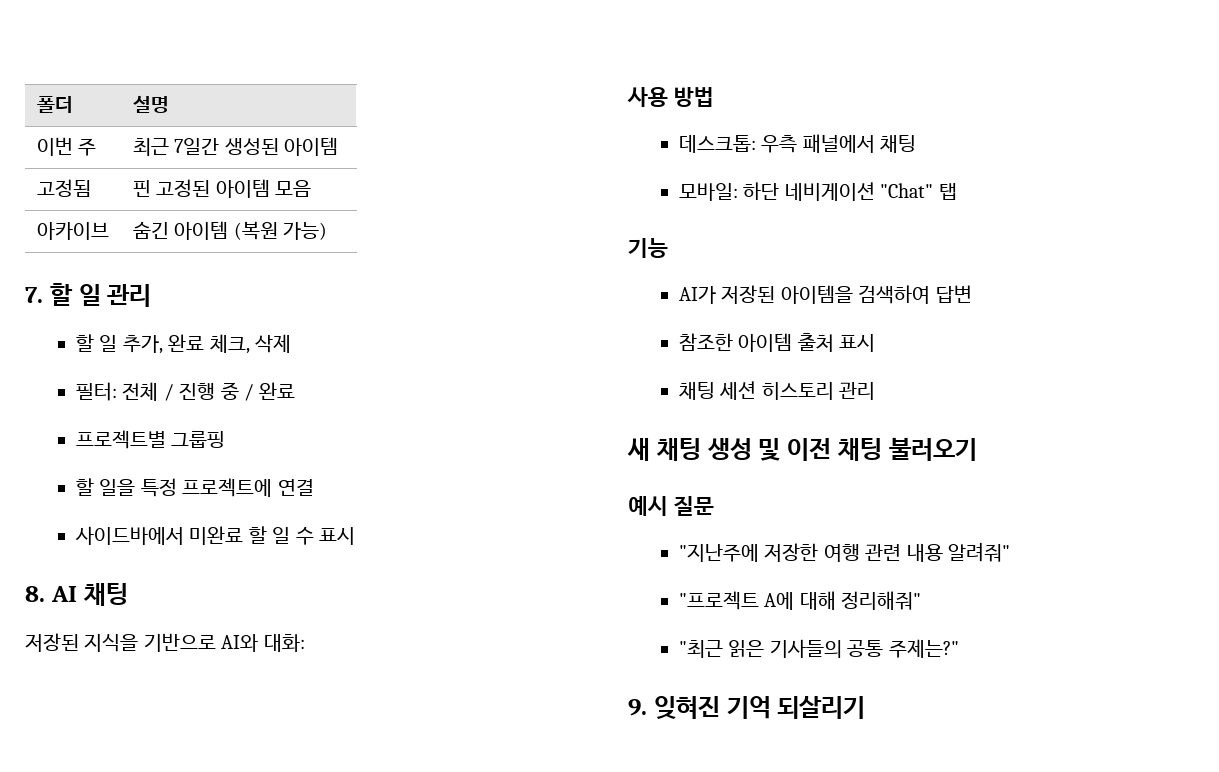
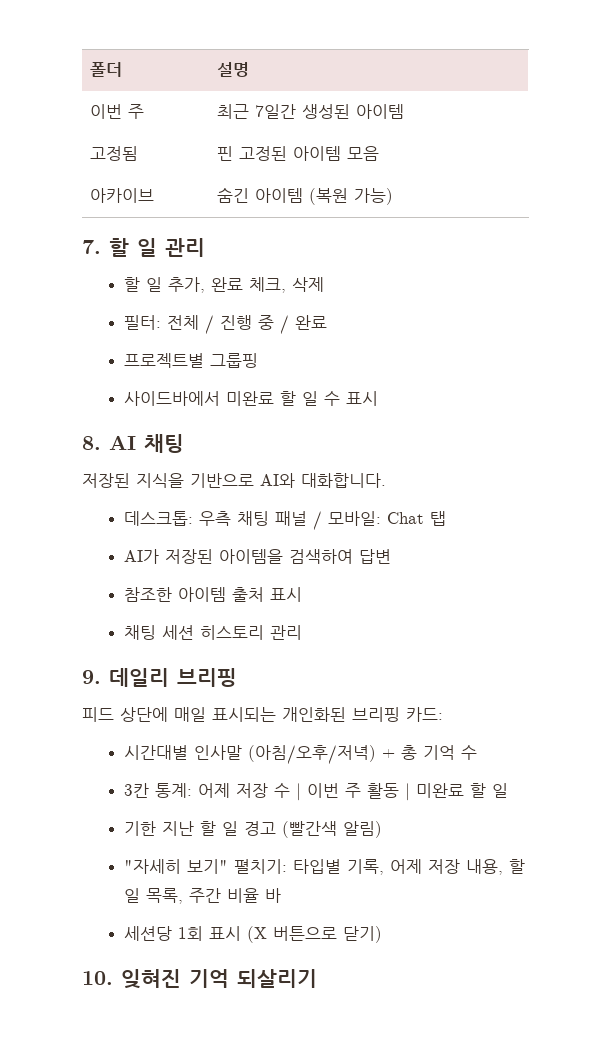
- 할 일을 특정 프로젝트에 연결
- 저장된 지식을 기반으로 AI와 대화:
- 사용 방법
+ 저장된 지식을 기반으로 AI와 대화합니다.
- 데스크톱: 우측 패널에서 채팅
- 모바일: 하단 네비게이션 "Chat" 탭
+ 데스크톱: 우측 채팅 패널 / 모바일: Chat 탭
- 기능
- 새 채팅 생성 및 이전 채팅 불러오기
- 예시 질문
- "지난주에 저장한 여행 관련 내용 알려줘"
- "프로젝트 A에 대해 정리해줘"
- "최근 읽은 기사들의 공통 주제는?"
- 9. 잊혀진 기억 되살리기
+ 9. 데일리 브리핑
+ 피드 상단에 매일 표시되는 개인화된 브리핑 카드:
+ 시간대별 인사말 (아침/오후/저녁) + 총 기억 수
+ 3칸 통계: 어제 저장 수 | 이번 주 활동 | 미완료 할 일
+ 기한 지난 할 일 경고 (빨간색 알림)
+ "자세히 보기" 펼치기: 타입별 기록, 어제 저장 내용, 할 일 목록, 주간 비율 바
+ 세션당 1회 표시 (X 버튼으로 닫기)
+ 10. 잊혀진 기억 되살리기

